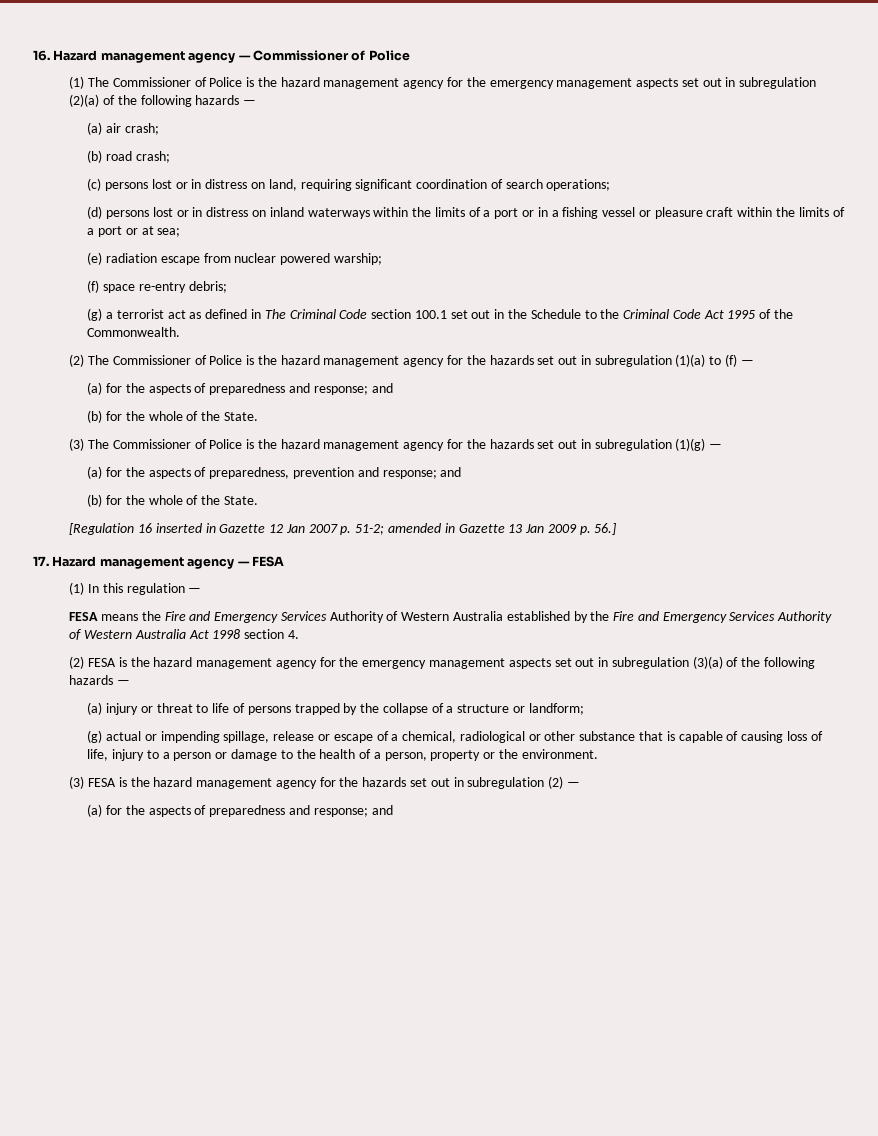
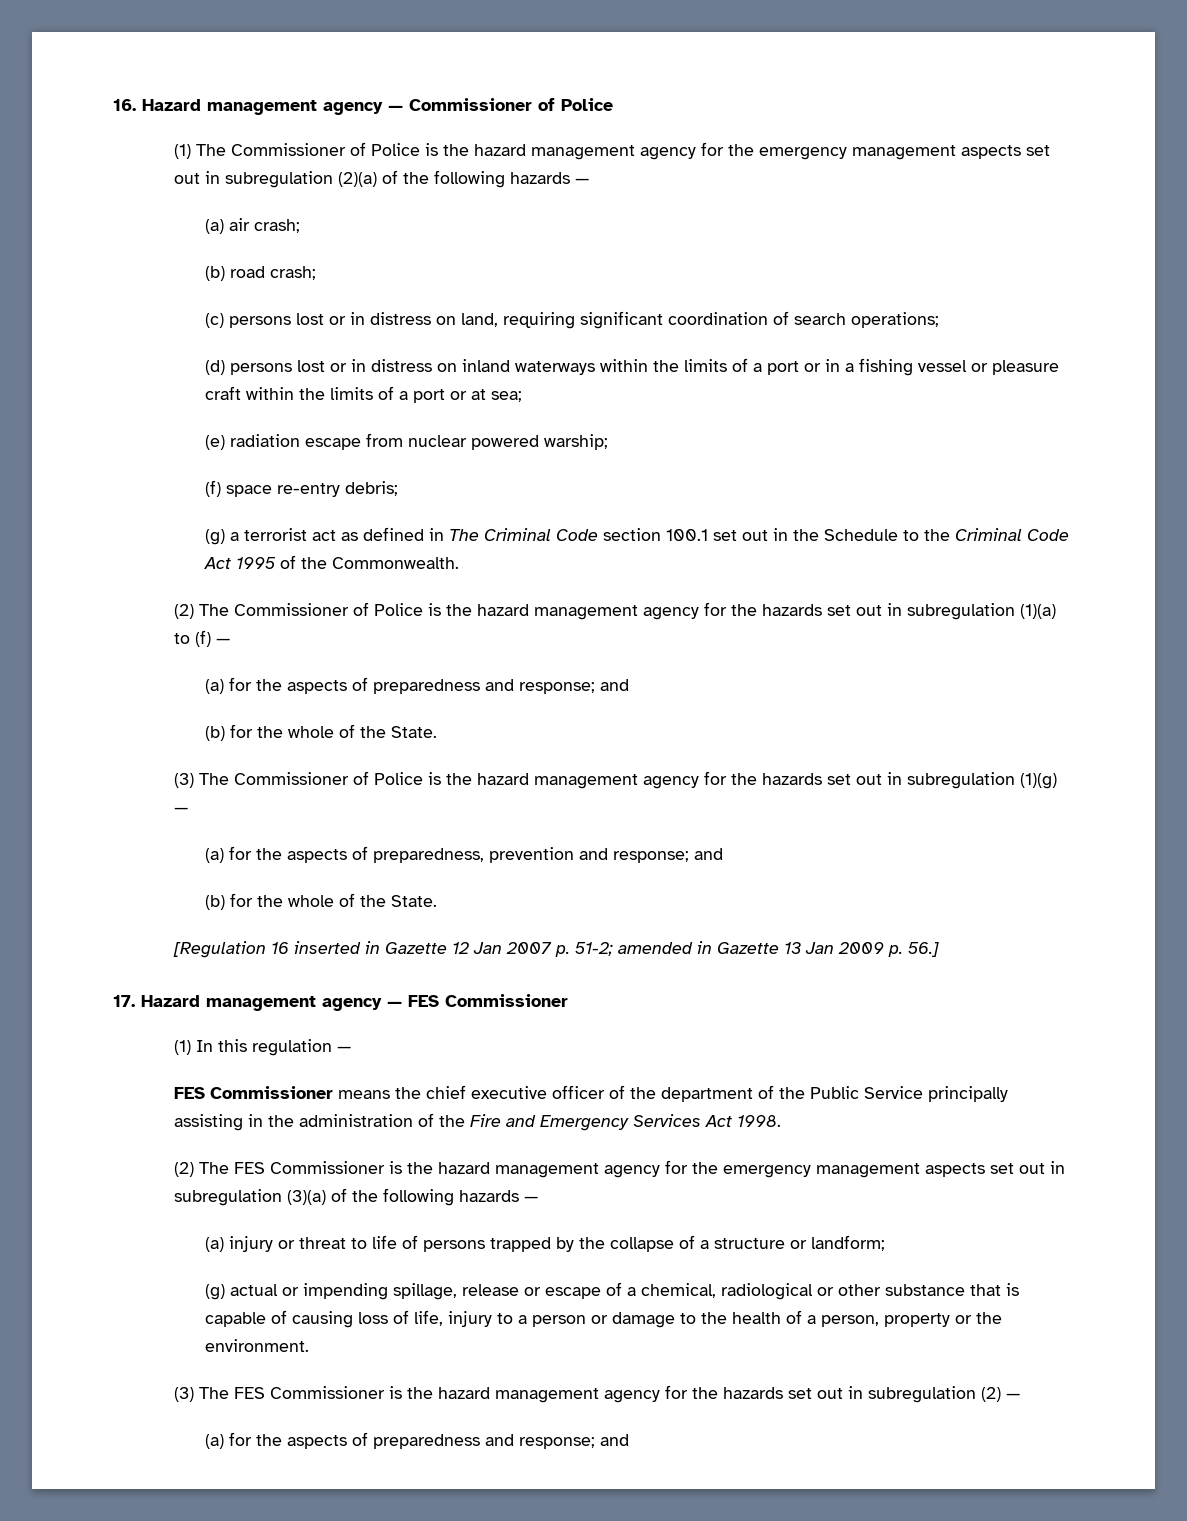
- 17. Hazard management agency — FESA
+ 17. Hazard management agency — FES Commissioner
- FESA means the Fire and Emergency Services Authority of Western Australia established by the Fire and Emergency Services Authority of Western Australia Act 1998 section 4.
- (2) FESA is the hazard management agency for the emergency management aspects set out in subregulation (3)(a) of the following hazards —
+ FES Commissioner means the chief executive officer of the department of the Public Service principally assisting in the administration of the Fire and Emergency Services Act 1998.
+ (2) The FES Commissioner is the hazard management agency for the emergency management aspects set out in subregulation (3)(a) of the following hazards —
- (3) FESA is the hazard management agency for the hazards set out in subregulation (2) —
+ (3) The FES Commissioner is the hazard management agency for the hazards set out in subregulation (2) —

